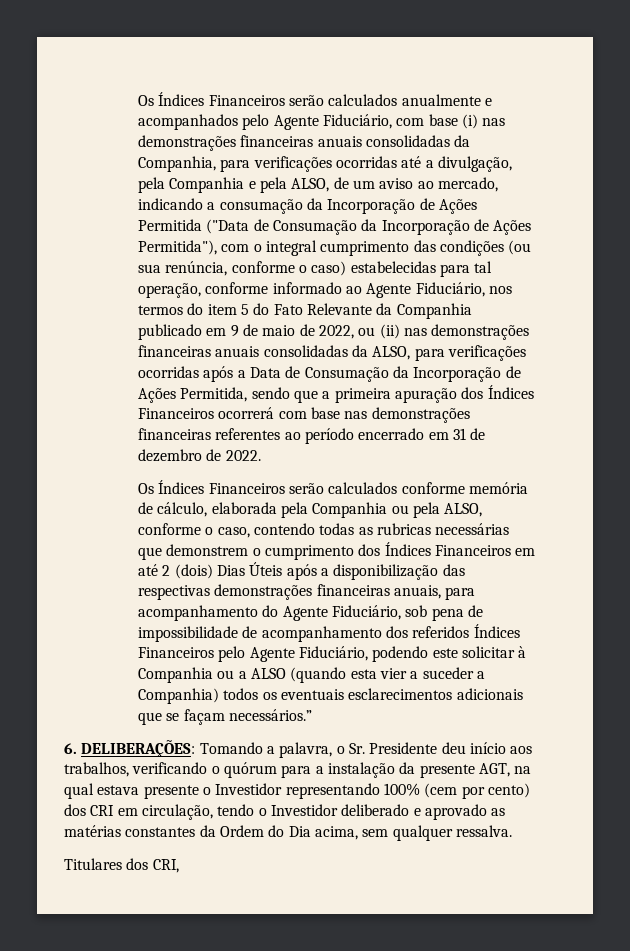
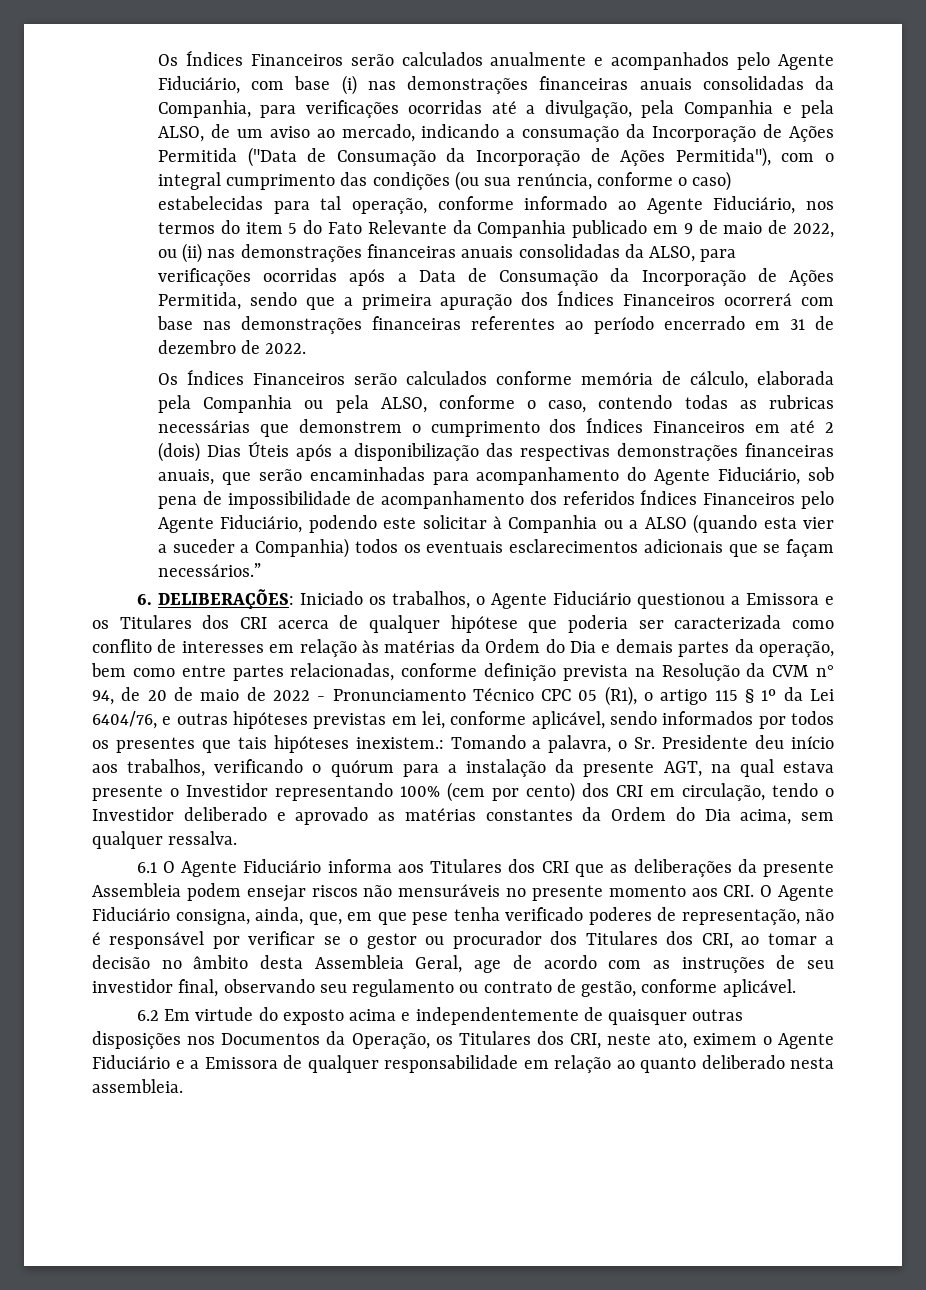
- Os Índices Financeiros serão calculados conforme memória de cálculo, elaborada pela Companhia ou pela ALSO, conforme o caso, contendo todas as rubricas necessárias que demonstrem o cumprimento dos Índices Financeiros em até 2 (dois) Dias Úteis após a disponibilização das respectivas demonstrações financeiras anuais, para acompanhamento do Agente Fiduciário, sob pena de impossibilidade de acompanhamento dos referidos Índices Financeiros pelo Agente Fiduciário, podendo este solicitar à Companhia ou a ALSO (quando esta vier a suceder a Companhia) todos os eventuais esclarecimentos adicionais que se façam necessários.”
+ Os Índices Financeiros serão calculados conforme memória de cálculo, elaborada pela Companhia ou pela ALSO, conforme o caso, contendo todas as rubricas necessárias que demonstrem o cumprimento dos Índices Financeiros em até 2 (dois) Dias Úteis após a disponibilização das respectivas demonstrações financeiras anuais, que serão encaminhadas para acompanhamento do Agente Fiduciário, sob pena de impossibilidade de acompanhamento dos referidos Índices Financeiros pelo Agente Fiduciário, podendo este solicitar à Companhia ou a ALSO (quando esta vier a suceder a Companhia) todos os eventuais esclarecimentos adicionais que se façam necessários.”
- 6. DELIBERAÇÕES: Tomando a palavra, o Sr. Presidente deu início aos trabalhos, verificando o quórum para a instalação da presente AGT, na qual estava presente o Investidor representando 100% (cem por cento) dos CRI em circulação, tendo o Investidor deliberado e aprovado as matérias constantes da Ordem do Dia acima, sem qualquer ressalva.
+ 6. DELIBERAÇÕES: Iniciado os trabalhos, o Agente Fiduciário questionou a Emissora e os Titulares dos CRI acerca de qualquer hipótese que poderia ser caracterizada como conflito de interesses em relação às matérias da Ordem do Dia e demais partes da operação, bem como entre partes relacionadas, conforme definição prevista na Resolução da CVM n° 94, de 20 de maio de 2022 - Pronunciamento Técnico CPC 05 (R1), o artigo 115 § 1º da Lei 6404/76, e outras hipóteses previstas em lei, conforme aplicável, sendo informados por todos os presentes que tais hipóteses inexistem.: Tomando a palavra, o Sr. Presidente deu início aos trabalhos, verificando o quórum para a instalação da presente AGT, na qual estava presente o Investidor representando 100% (cem por cento) dos CRI em circulação, tendo o Investidor deliberado e aprovado as matérias constantes da Ordem do Dia acima, sem qualquer ressalva.
- Titulares dos CRI,
+ 6.1 O Agente Fiduciário informa aos Titulares dos CRI que as deliberações da presente Assembleia podem ensejar riscos não mensuráveis no presente momento aos CRI. O Agente Fiduciário consigna, ainda, que, em que pese tenha verificado poderes de representação, não é responsável por verificar se o gestor ou procurador dos Titulares dos CRI, ao tomar a decisão no âmbito desta Assembleia Geral, age de acordo com as instruções de seu investidor final, observando seu regulamento ou contrato de gestão, conforme aplicável.
+ 6.2 Em virtude do exposto acima e independentemente de quaisquer outras disposições nos Documentos da Operação, os Titulares dos CRI, neste ato, eximem o Agente Fiduciário e a Emissora de qualquer responsabilidade em relação ao quanto deliberado nesta assembleia.

